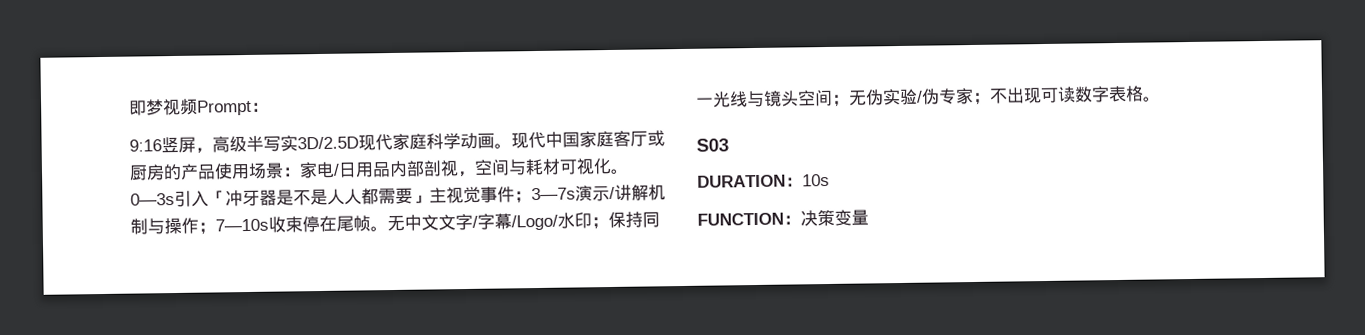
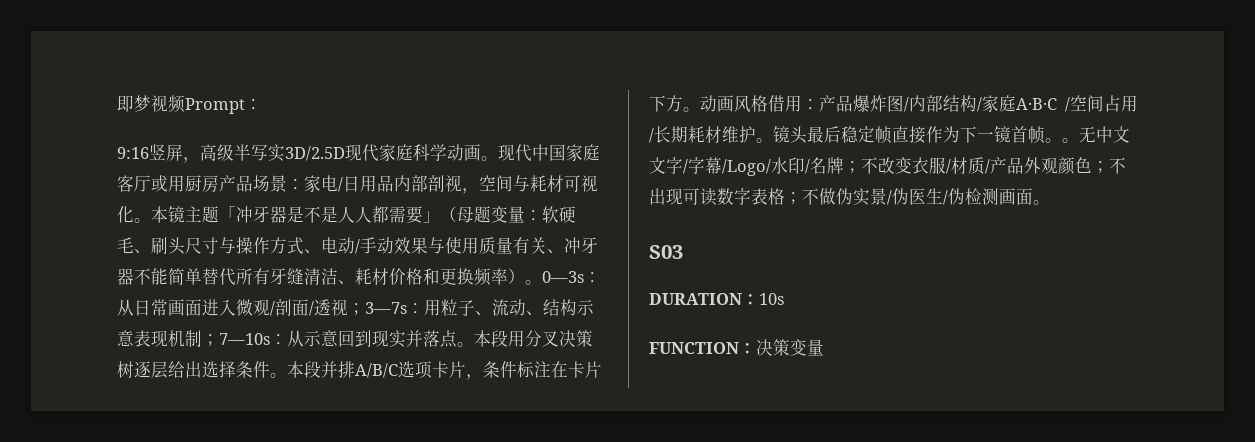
- 现代中国家庭客厅或厨房的产品使用场景：家电/日用品内部剖视，空间与耗材可视化。
+ 现代中国家庭客厅或用厨房产品场景：家电/日用品内部剖视，空间与耗材可视化。
- 0—3s引入「冲牙器是不是人人都需要」主视觉事件；3—7s演示/讲解机制与操作；7—10s收束停在尾帧。
+ 本镜主题「冲牙器是不是人人都需要」（母题变量：软硬毛、刷头尺寸与操作方式、电动/手动效果与使用质量有关、冲牙器不能简单替代所有牙缝清洁、耗材价格和更换频率）。0—3s：从日常画面进入微观/剖面/透视；3—7s：用粒子、流动、结构示意表现机制；7—10s：从示意回到现实并落点。本段用分叉决策树逐层给出选择条件。本段并排A/B/C选项卡片，条件标注在卡片下方。动画风格借用：产品爆炸图/内部结构/家庭A·B·C /空间占用/长期耗材维护。镜头最后稳定帧直接作为下一镜首帧。。
- 无中文文字/字幕/Logo/水印；保持同一光线与镜头空间；无伪实验/伪专家；不出现可读数字表格。
+ 无中文文字/字幕/Logo/水印/名牌；不改变衣服/材质/产品外观颜色；不出现可读数字表格；不做伪实景/伪医生/伪检测画面。

